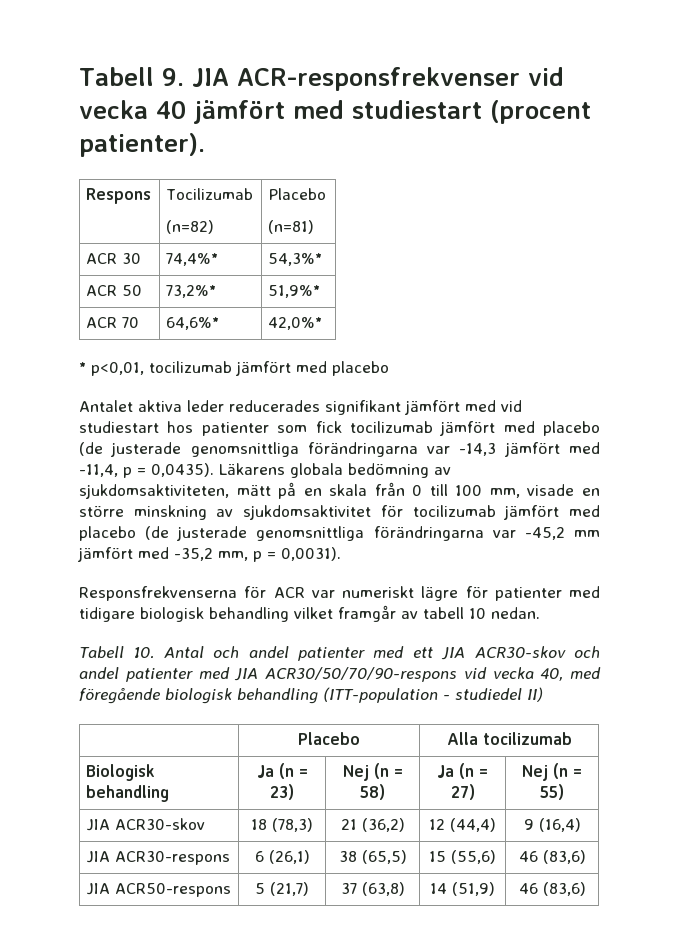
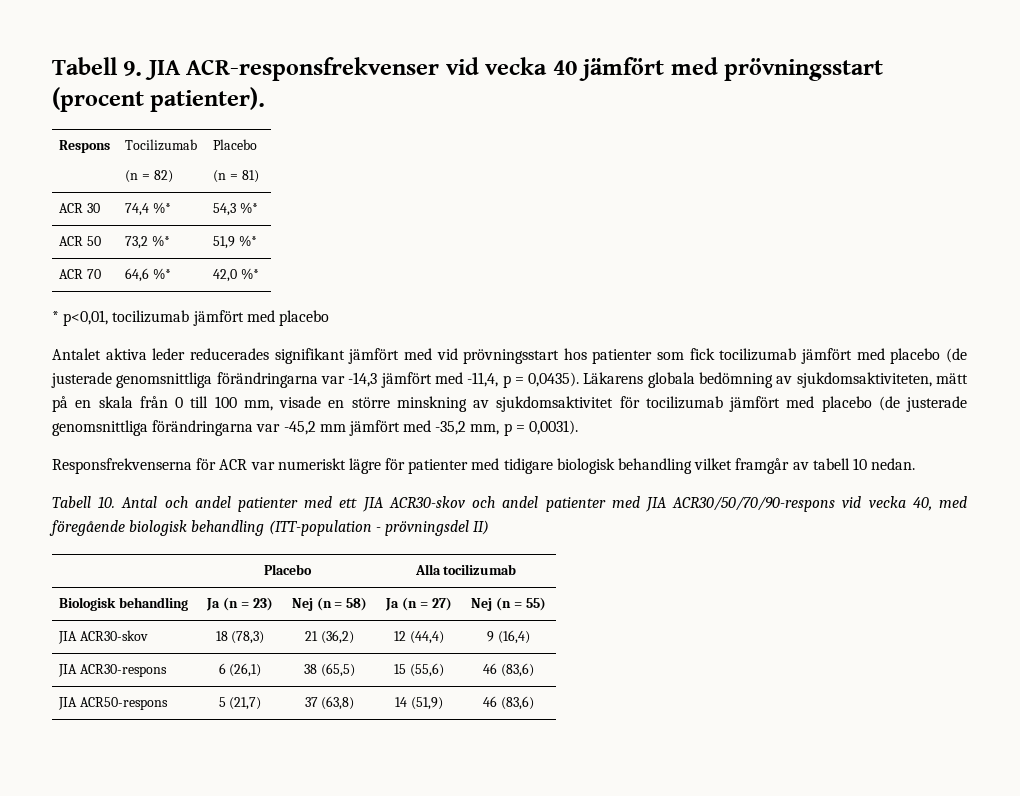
- Tabell 9. JIA ACR-responsfrekvenser vid vecka 40 jämfört med studiestart (procent patienter).
+ Tabell 9. JIA ACR-responsfrekvenser vid vecka 40 jämfört med prövningsstart (procent patienter).
  Respons | Tocilizumab
- (n=82) | Placebo
- (n=81)
- ACR 30 | 74,4%* | 54,3%*
- ACR 50 | 73,2%* | 51,9%*
- ACR 70 | 64,6%* | 42,0%*
+ (n = 82) | Placebo
+ (n = 81)
+ ACR 30 | 74,4 %* | 54,3 %*
+ ACR 50 | 73,2 %* | 51,9 %*
+ ACR 70 | 64,6 %* | 42,0 %*
- Antalet aktiva leder reducerades signifikant jämfört med vid studiestart hos patienter som fick tocilizumab jämfört med placebo (de justerade genomsnittliga förändringarna var -14,3 jämfört med -11,4, p = 0,0435).
+ Antalet aktiva leder reducerades signifikant jämfört med vid prövningsstart hos patienter som fick tocilizumab jämfört med placebo (de justerade genomsnittliga förändringarna var -14,3 jämfört med -11,4, p = 0,0435).
- Tabell 10. Antal och andel patienter med ett JIA ACR30-skov och andel patienter med JIA ACR30/50/70/90-respons vid vecka 40, med föregående biologisk behandling (ITT-population - studiedel II)
+ Tabell 10. Antal och andel patienter med ett JIA ACR30-skov och andel patienter med JIA ACR30/50/70/90-respons vid vecka 40, med föregående biologisk behandling (ITT-population - prövningsdel II)

